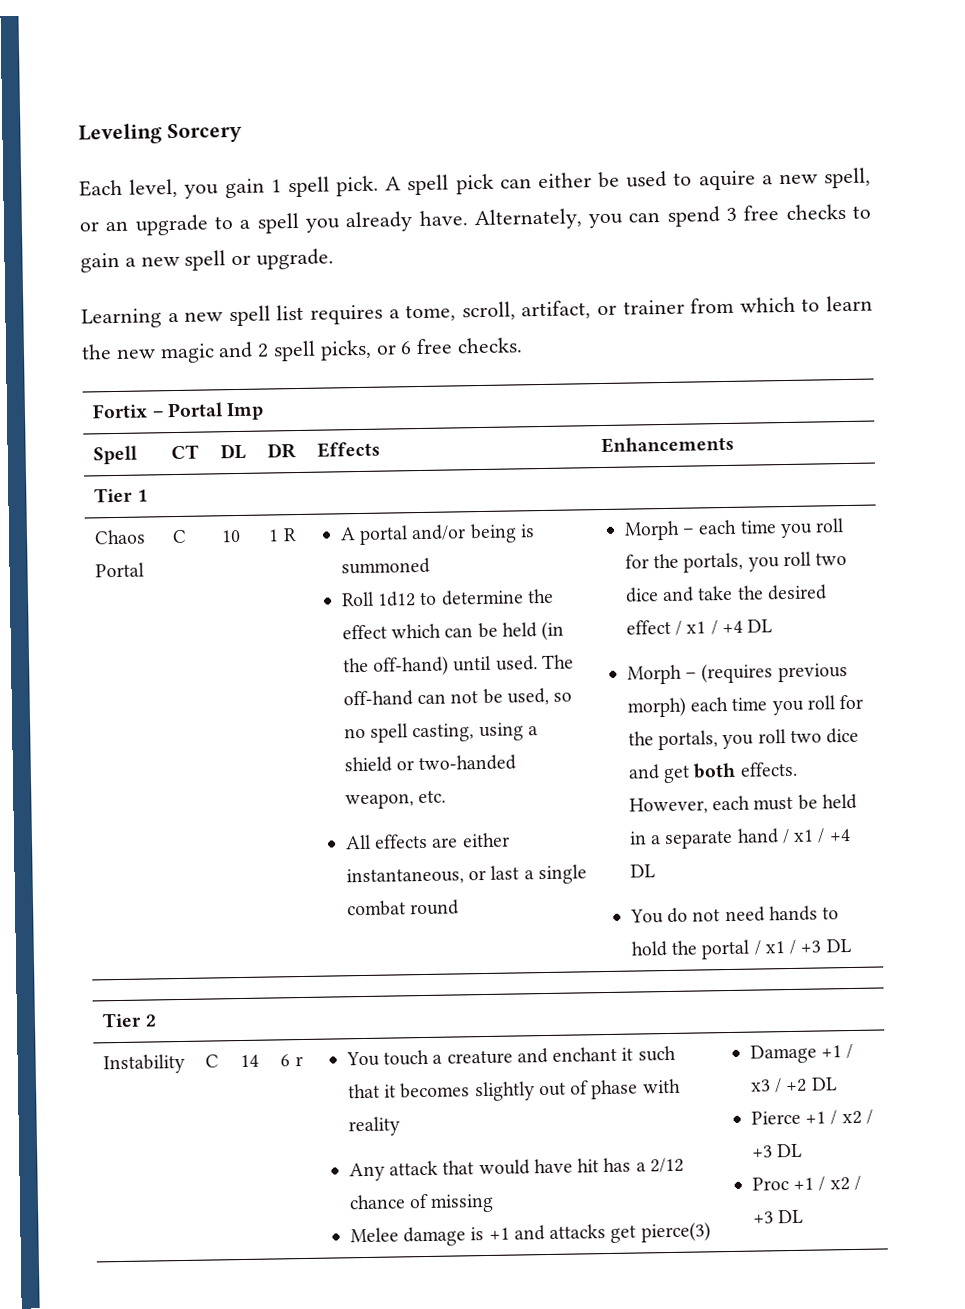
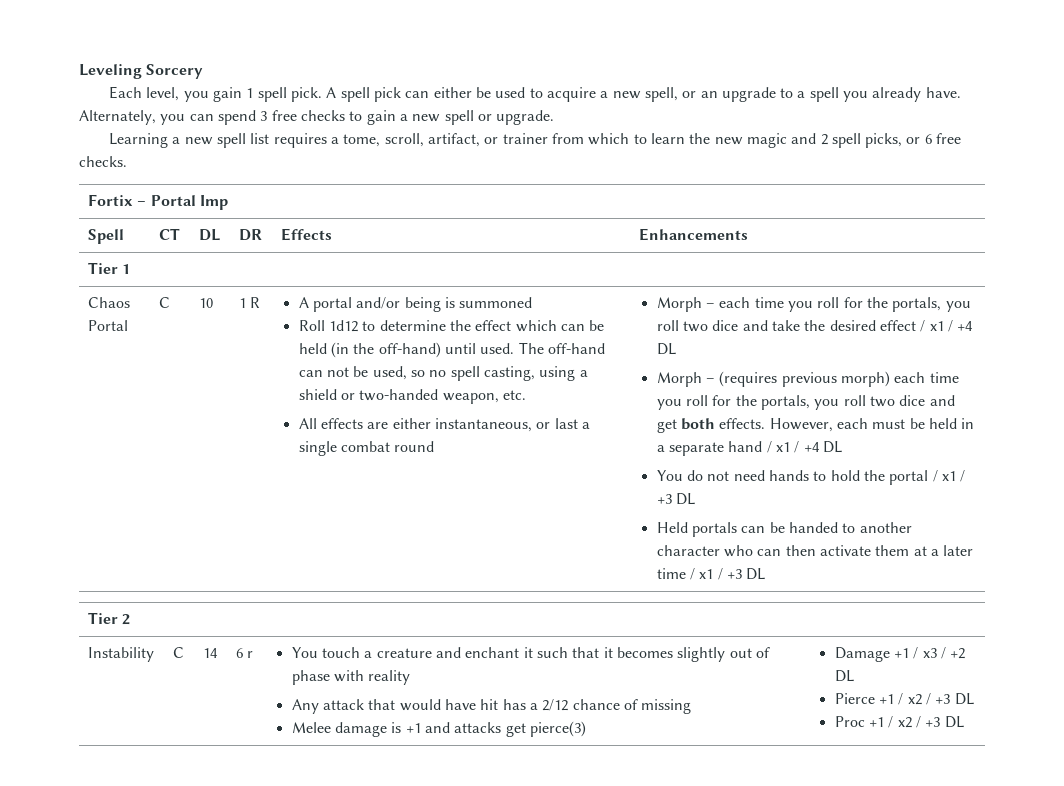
- A spell pick can either be used to aquire a new spell, or an upgrade to a spell you already have.
+ A spell pick can either be used to acquire a new spell, or an upgrade to a spell you already have.
+ Held portals can be handed to another character who can then activate them at a later time / x1 / +3 DL

